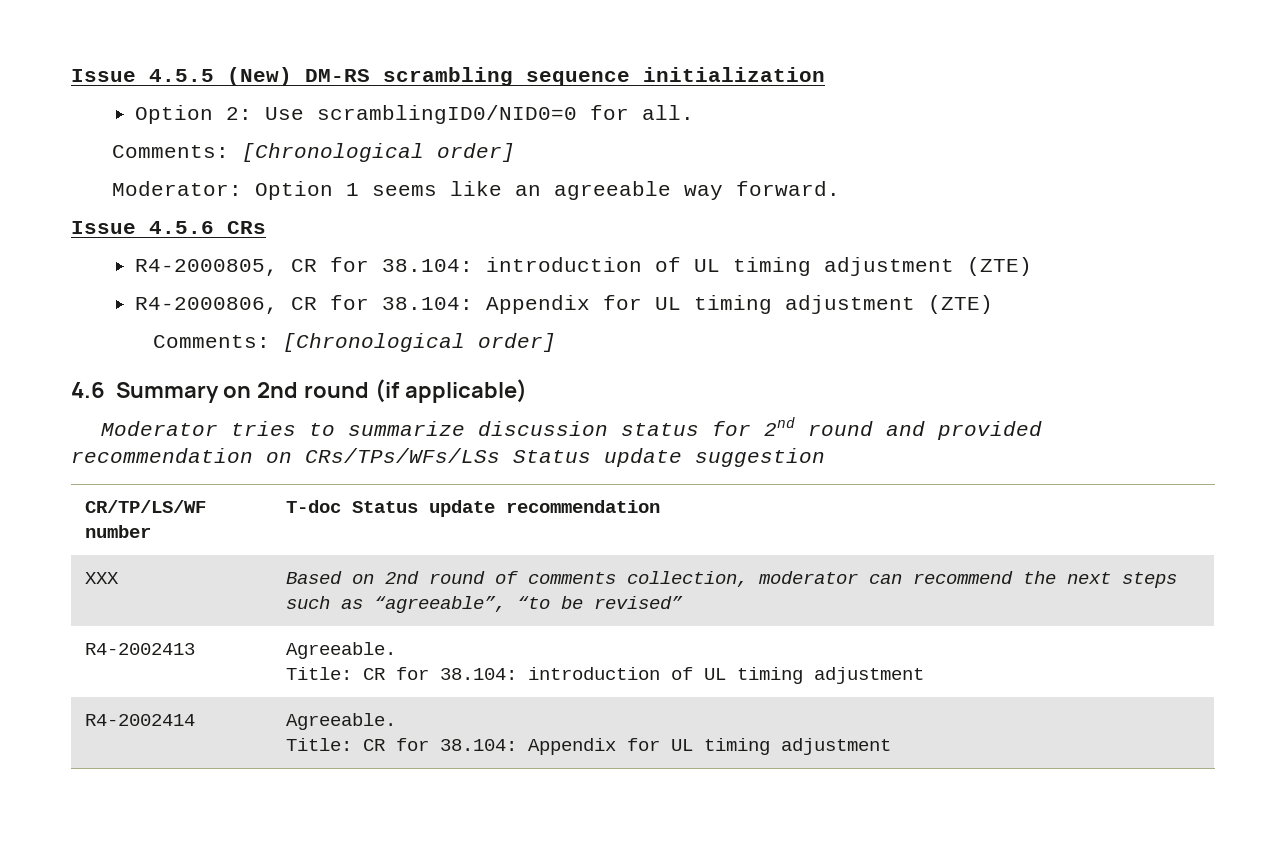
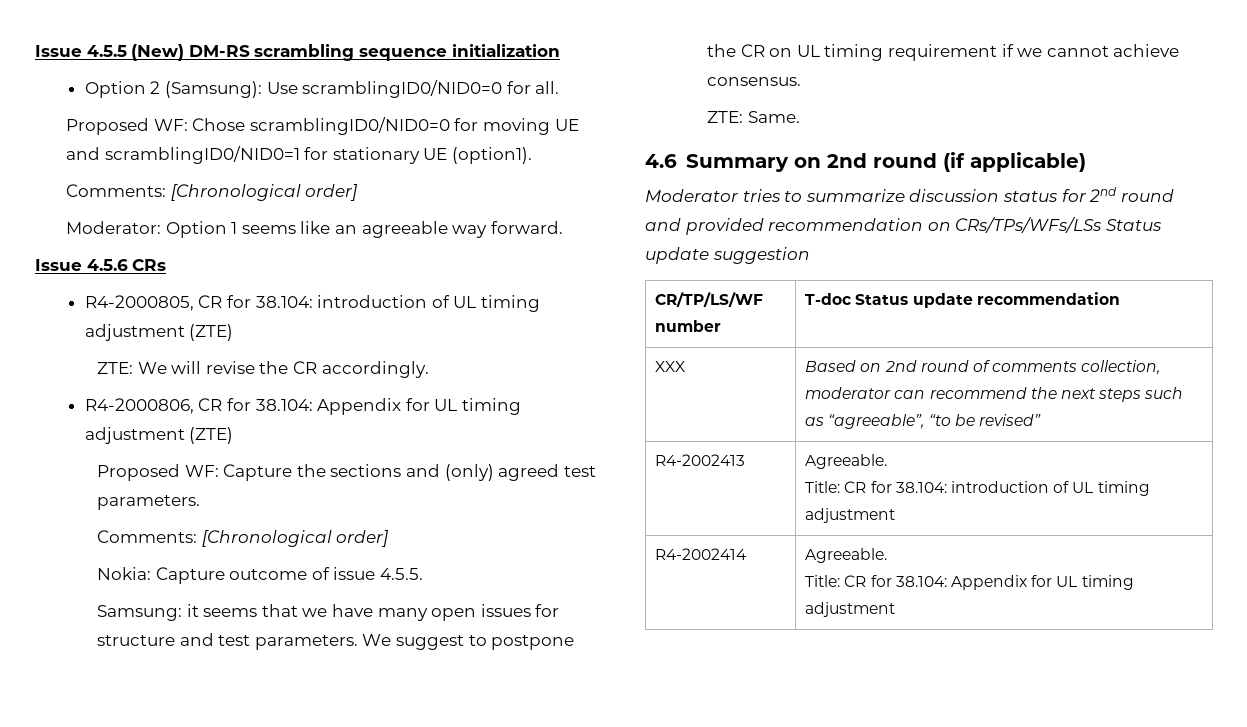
- Option 2: Use scramblingID0/NID0=0 for all.
+ Option 2 (Samsung): Use scramblingID0/NID0=0 for all.
+ Proposed WF: Chose scramblingID0/NID0=0 for moving UE and scramblingID0/NID0=1 for stationary UE (option1).
+ ZTE: We will revise the CR accordingly.
  R4-2000806, CR for 38.104: Appendix for UL timing adjustment (ZTE)
+ Proposed WF: Capture the sections and (only) agreed test parameters.
  Comments: [Chronological order]
+ Nokia: Capture outcome of issue 4.5.5.
+ Samsung: it seems that we have many open issues for structure and test parameters. We suggest to postpone the CR on UL timing requirement if we cannot achieve consensus.
+ ZTE: Same.

